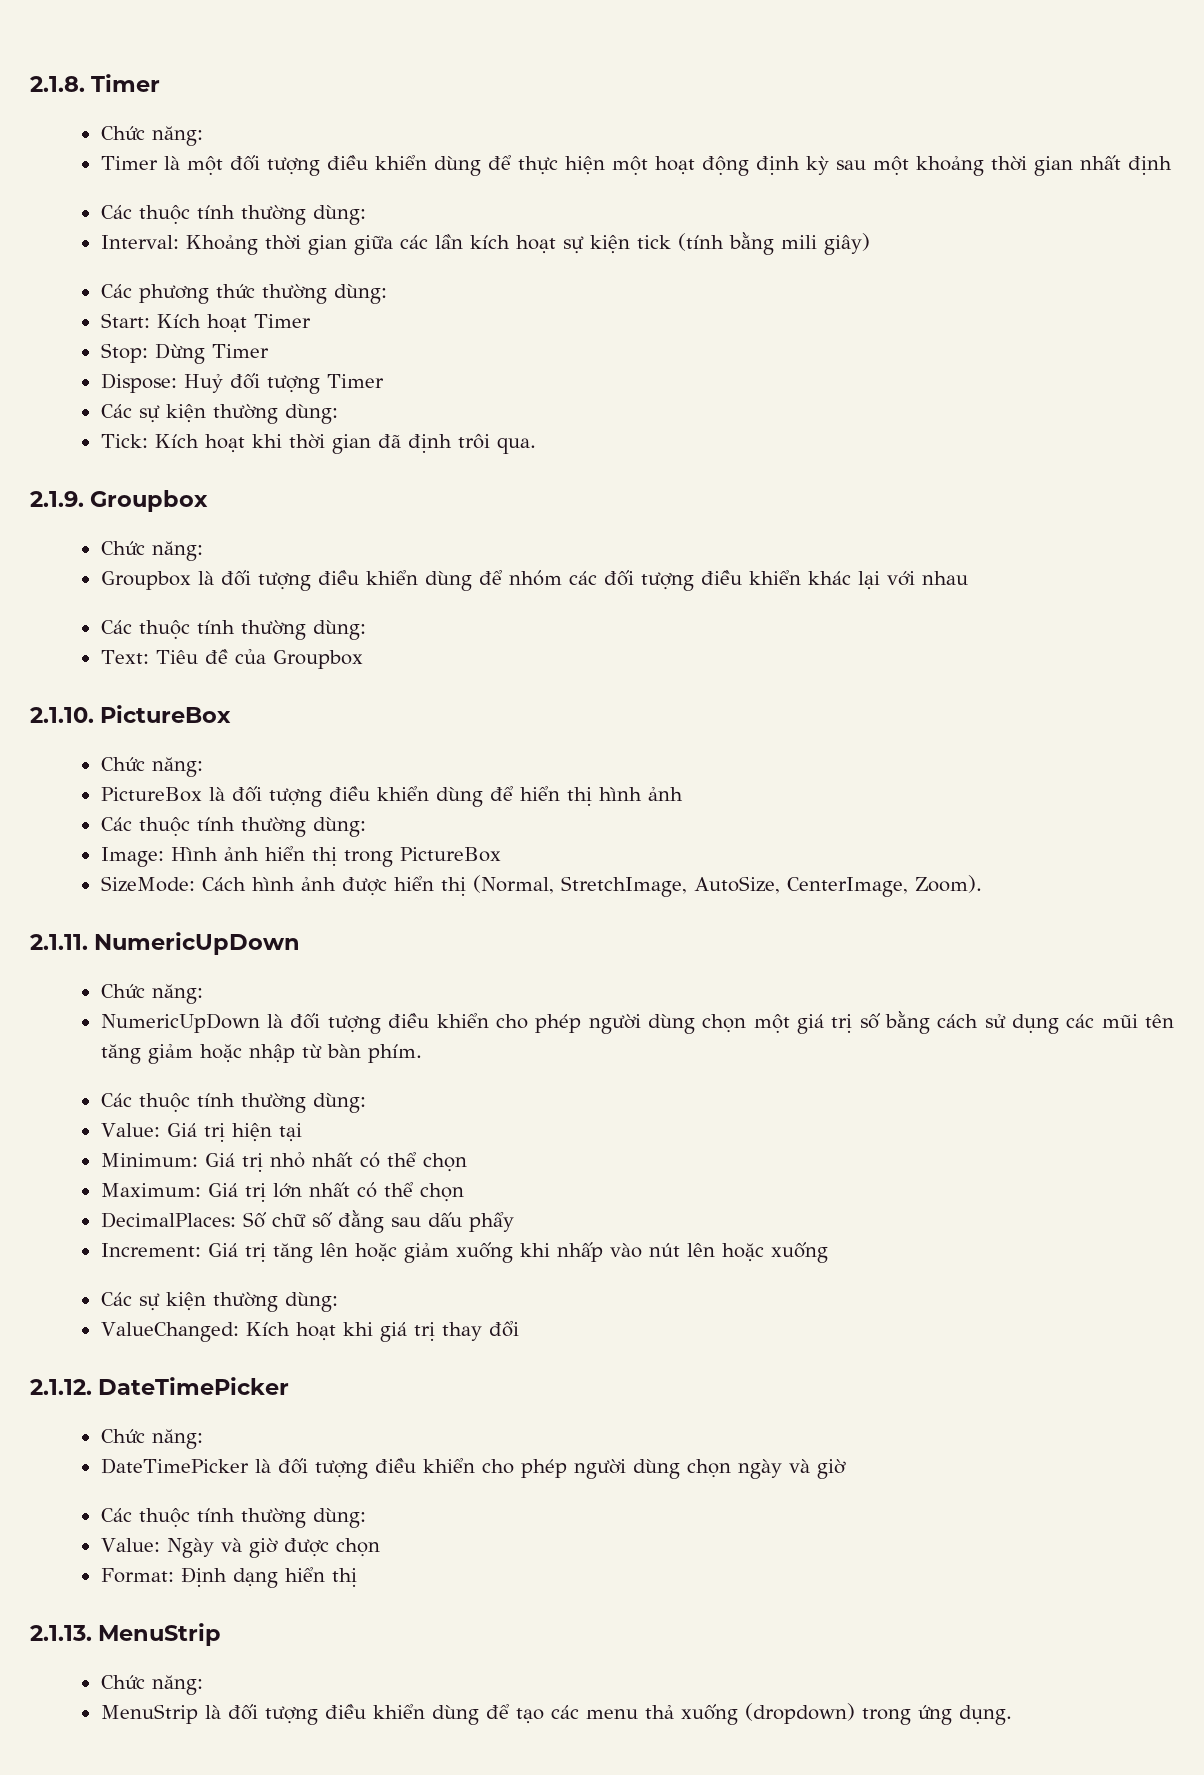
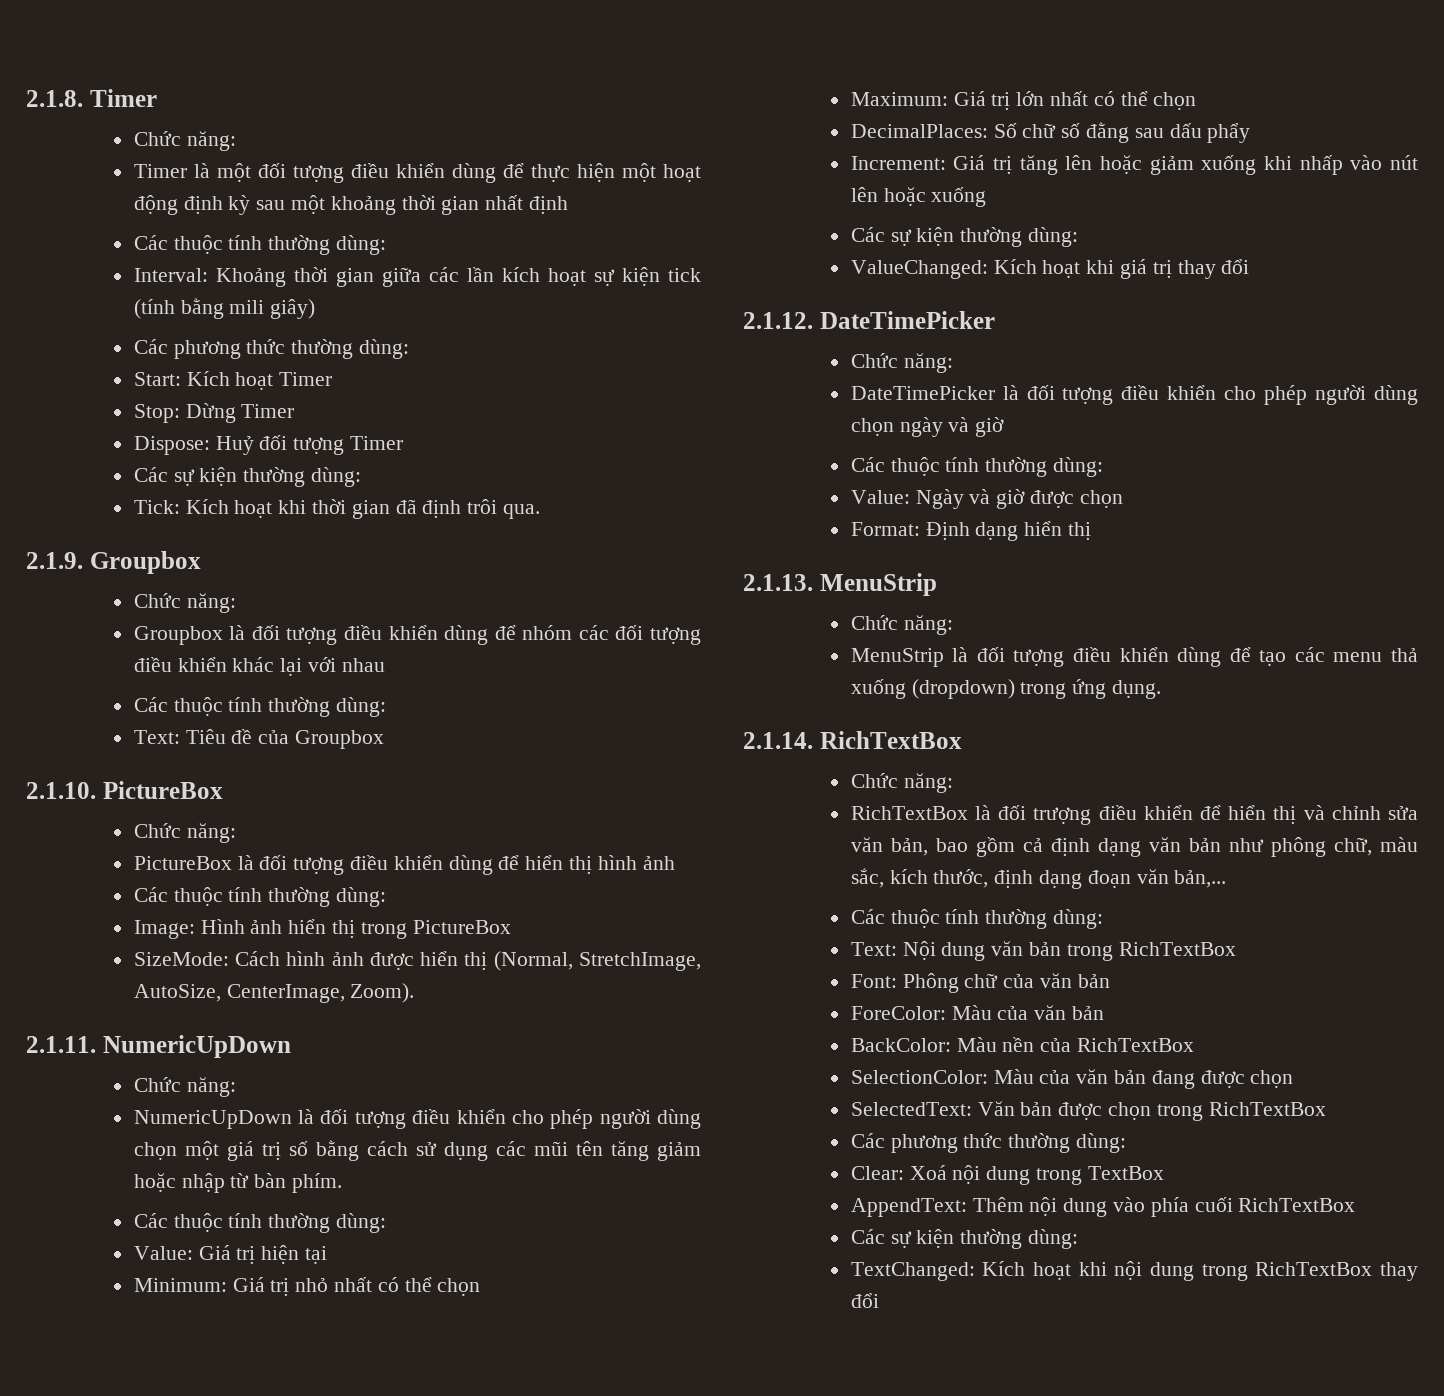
+ 2.1.14. RichTextBox
+ Chức năng:
+ RichTextBox là đối trượng điều khiển để hiển thị và chỉnh sửa văn bản, bao gồm cả định dạng văn bản như phông chữ, màu sắc, kích thước, định dạng đoạn văn bản,...
+ Các thuộc tính thường dùng:
+ Text: Nội dung văn bản trong RichTextBox
+ Font: Phông chữ của văn bản
+ ForeColor: Màu của văn bản
+ BackColor: Màu nền của RichTextBox
+ SelectionColor: Màu của văn bản đang được chọn
+ SelectedText: Văn bản được chọn trong RichTextBox
+ Các phương thức thường dùng:
+ Clear: Xoá nội dung trong TextBox
+ AppendText: Thêm nội dung vào phía cuối RichTextBox
+ Các sự kiện thường dùng:
+ TextChanged: Kích hoạt khi nội dung trong RichTextBox thay đổi

